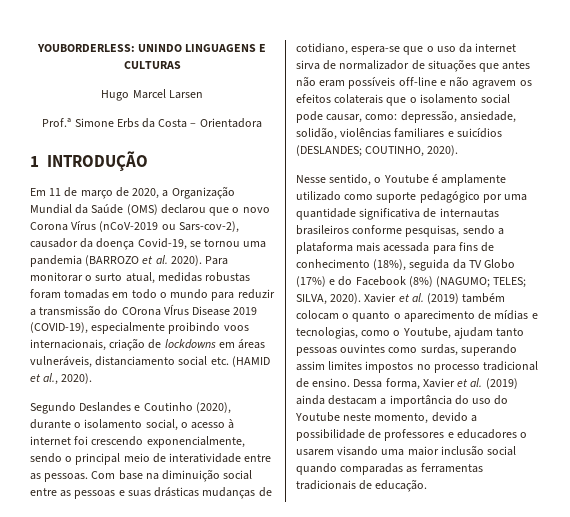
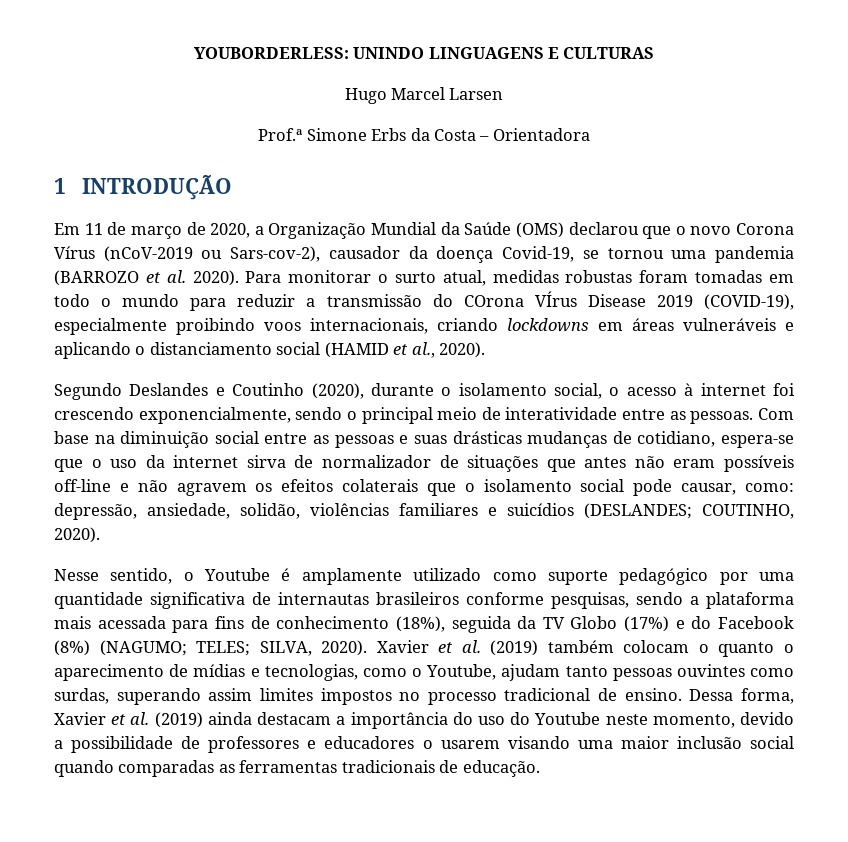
- Para monitorar o surto atual, medidas robustas foram tomadas em todo o mundo para reduzir a transmissão do COrona VÍrus Disease 2019 (COVID-19), especialmente proibindo voos internacionais, criação de lockdowns em áreas vulneráveis, distanciamento social etc. (HAMID et al., 2020).
+ Para monitorar o surto atual, medidas robustas foram tomadas em todo o mundo para reduzir a transmissão do COrona VÍrus Disease 2019 (COVID-19), especialmente proibindo voos internacionais, criando lockdowns em áreas vulneráveis e aplicando o distanciamento social (HAMID et al., 2020).

